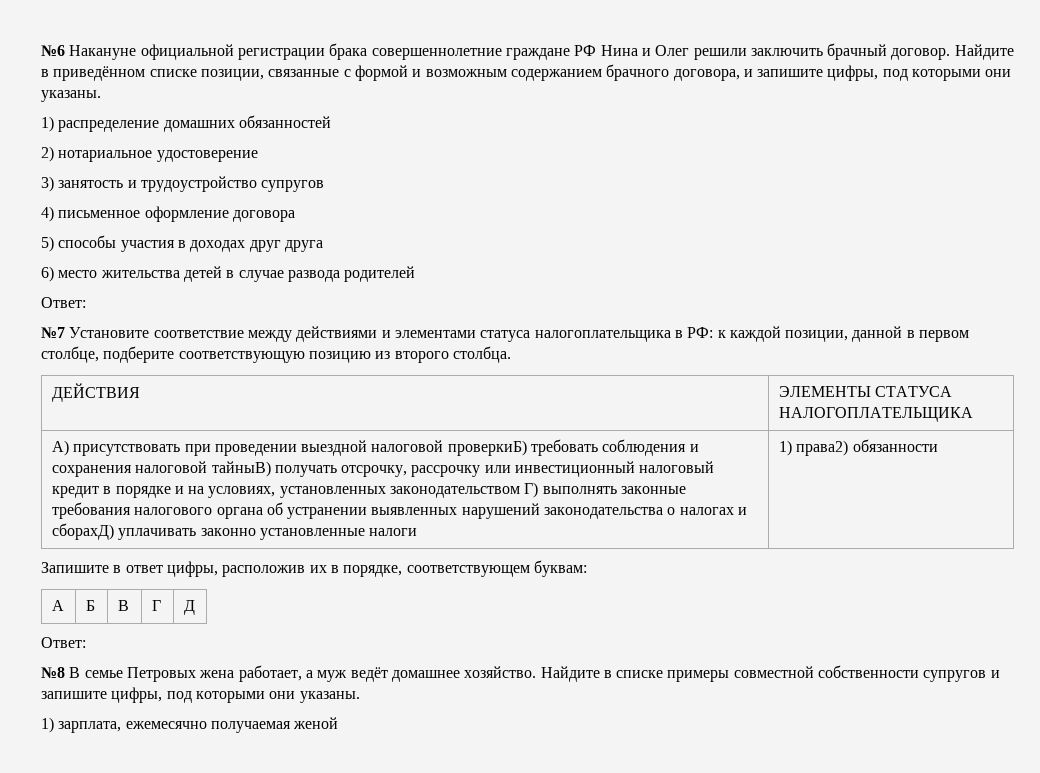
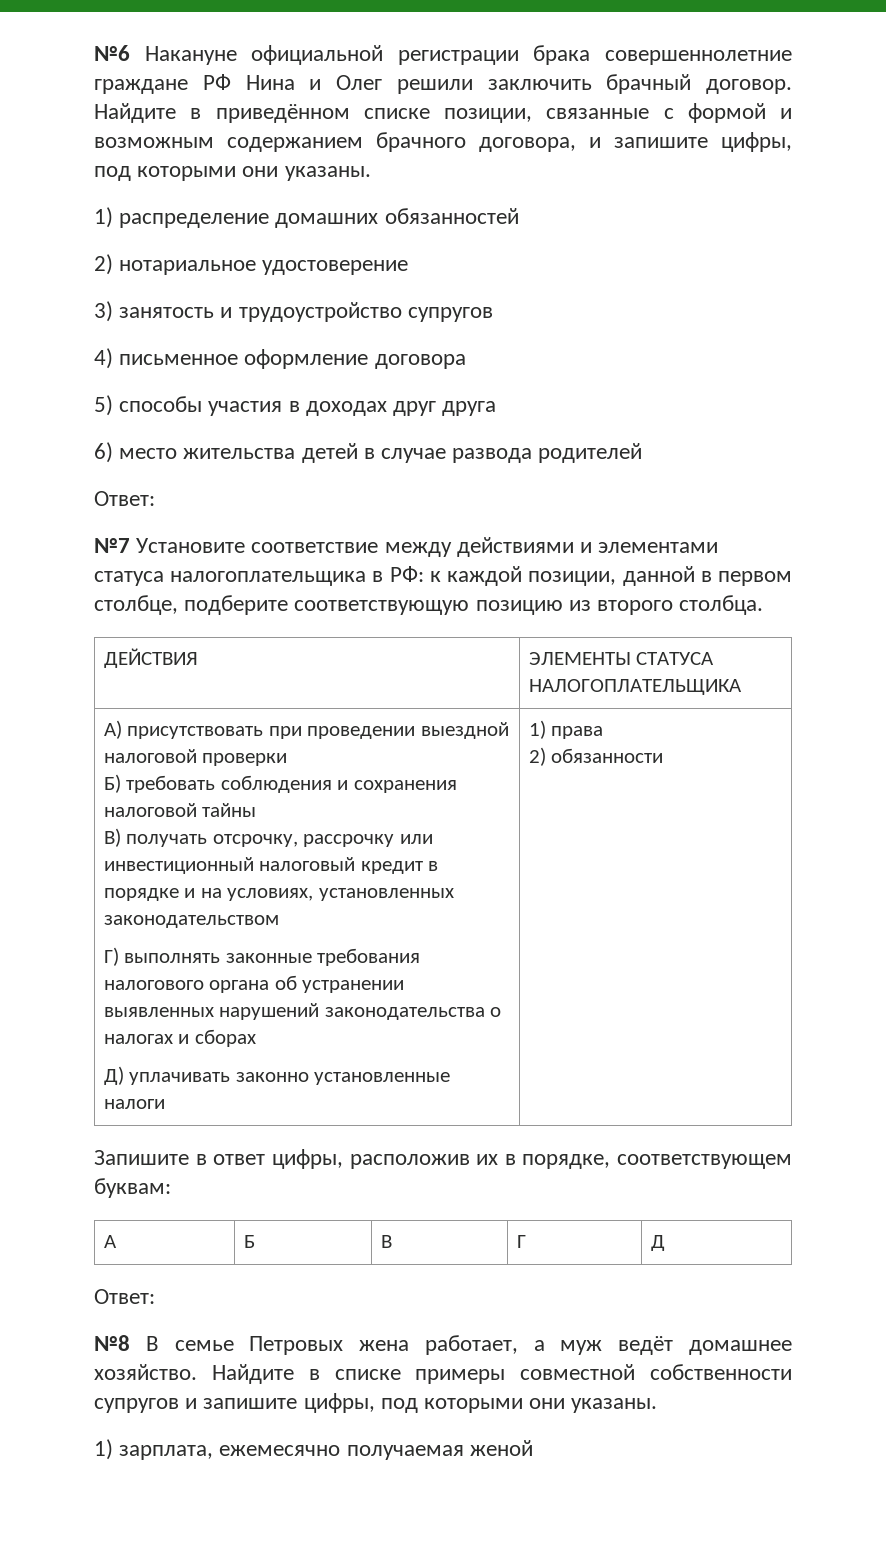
- А) присутствовать при проведении выездной налоговой проверкиБ) требовать соблюдения и сохранения налоговой тайныВ) получать отсрочку, рассрочку или инвестиционный налоговый кредит в порядке и на условиях, установленных законодательством Г) выполнять законные требования налогового органа об устранении выявленных нарушений законодательства о налогах и сборахД) уплачивать законно установленные налоги
+ А) присутствовать при проведении выездной налоговой проверки
+ Б) требовать соблюдения и сохранения налоговой тайны
+ В) получать отсрочку, рассрочку или инвестиционный налоговый кредит в порядке и на условиях, установленных законодательством
+ Г) выполнять законные требования налогового органа об устранении выявленных нарушений законодательства о налогах и сборах
+ Д) уплачивать законно установленные налоги
- 1) права2) обязанности
+ 1) права
+ 2) обязанности

